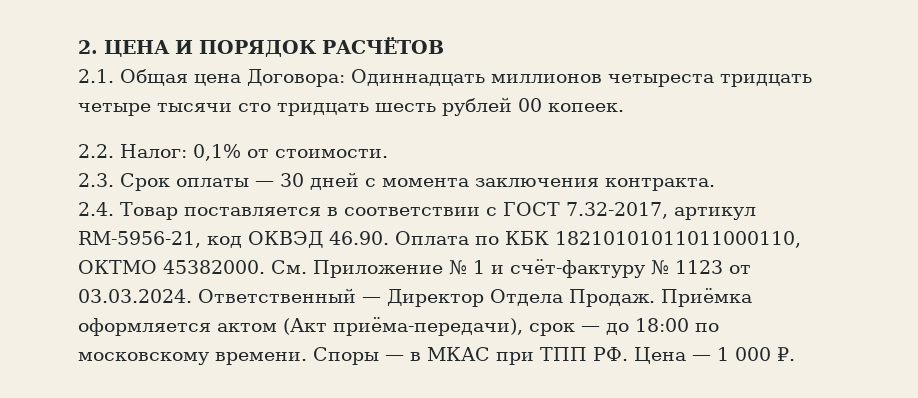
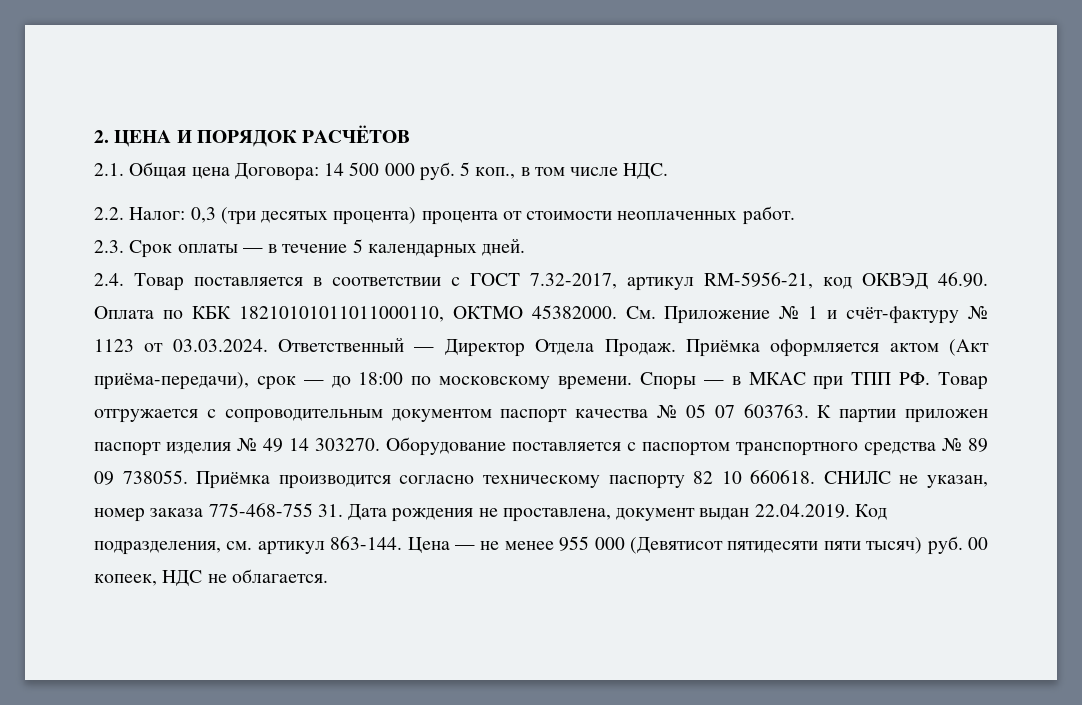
- 2.1. Общая цена Договора: Одиннадцать миллионов четыреста тридцать четыре тысячи сто тридцать шесть рублей 00 копеек.
- 2.2. Налог: 0,1% от стоимости.
- 2.3. Срок оплаты — 30 дней с момента заключения контракта.
+ 2.1. Общая цена Договора: 14 500 000 руб. 5 коп., в том числе НДС.
+ 2.2. Налог: 0,3 (три десятых процента) процента от стоимости неоплаченных работ.
+ 2.3. Срок оплаты — в течение 5 календарных дней.
- Споры — в МКАС при ТПП РФ. Цена — 1 000 ₽.
+ Споры — в МКАС при ТПП РФ. Товар отгружается с сопроводительным документом паспорт качества № 05 07 603763. К партии приложен паспорт изделия № 49 14 303270. Оборудование поставляется с паспортом транспортного средства № 89 09 738055. Приёмка производится согласно техническому паспорту 82 10 660618. СНИЛС не указан, номер заказа 775-468-755 31. Дата рождения не проставлена, документ выдан 22.04.2019. Код подразделения, см. артикул 863-144. Цена — не менее 955 000 (Девятисот пятидесяти пяти тысяч) руб. 00 копеек, НДС не облагается.

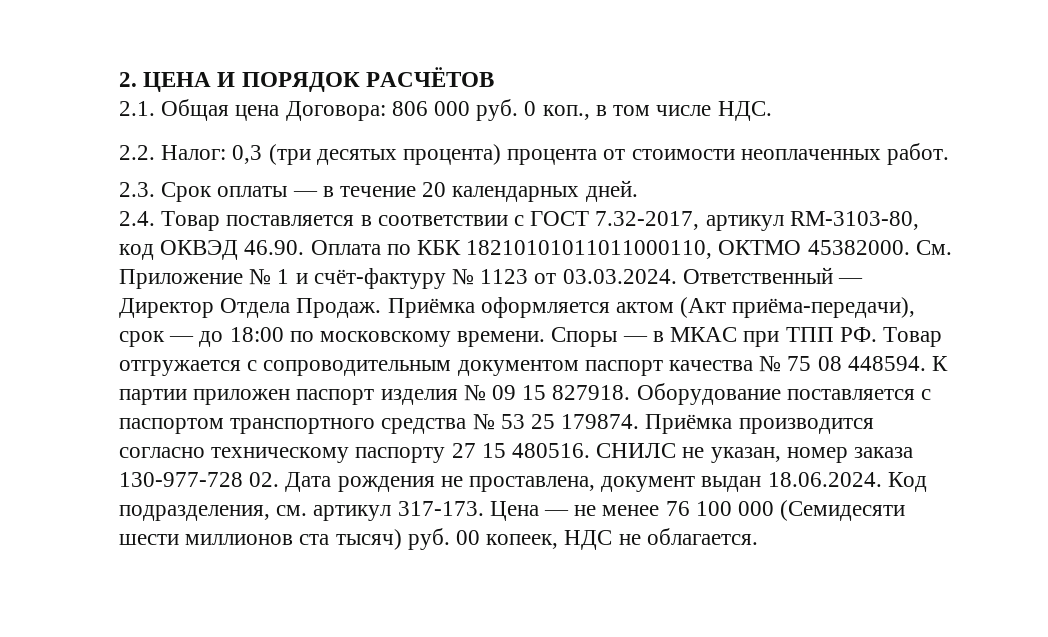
- 2.1. Общая цена Договора: 14 500 000 руб. 5 коп., в том числе НДС.
+ 2.1. Общая цена Договора: 806 000 руб. 0 коп., в том числе НДС.
- 2.3. Срок оплаты — в течение 5 календарных дней.
+ 2.3. Срок оплаты — в течение 20 календарных дней.
- 2.4. Товар поставляется в соответствии с ГОСТ 7.32-2017, артикул RM-5956-21, код ОКВЭД 46.90. Оплата по КБК 18210101011011000110, ОКТМО 45382000.
+ 2.4. Товар поставляется в соответствии с ГОСТ 7.32-2017, артикул RM-3103-80, код ОКВЭД 46.90. Оплата по КБК 18210101011011000110, ОКТМО 45382000.
- Споры — в МКАС при ТПП РФ. Товар отгружается с сопроводительным документом паспорт качества № 05 07 603763.
+ Споры — в МКАС при ТПП РФ. Товар отгружается с сопроводительным документом паспорт качества № 75 08 448594.
- К партии приложен паспорт изделия № 49 14 303270.
+ К партии приложен паспорт изделия № 09 15 827918.
- Оборудование поставляется с паспортом транспортного средства № 89 09 738055.
+ Оборудование поставляется с паспортом транспортного средства № 53 25 179874.
- Приёмка производится согласно техническому паспорту 82 10 660618.
+ Приёмка производится согласно техническому паспорту 27 15 480516.
- СНИЛС не указан, номер заказа 775-468-755 31. Дата рождения не проставлена, документ выдан 22.04.2019. Код подразделения, см. артикул 863-144.
+ СНИЛС не указан, номер заказа 130-977-728 02. Дата рождения не проставлена, документ выдан 18.06.2024. Код подразделения, см. артикул 317-173.
- Цена — не менее 955 000 (Девятисот пятидесяти пяти тысяч) руб. 00 копеек, НДС не облагается.
+ Цена — не менее 76 100 000 (Семидесяти шести миллионов ста тысяч) руб. 00 копеек, НДС не облагается.

